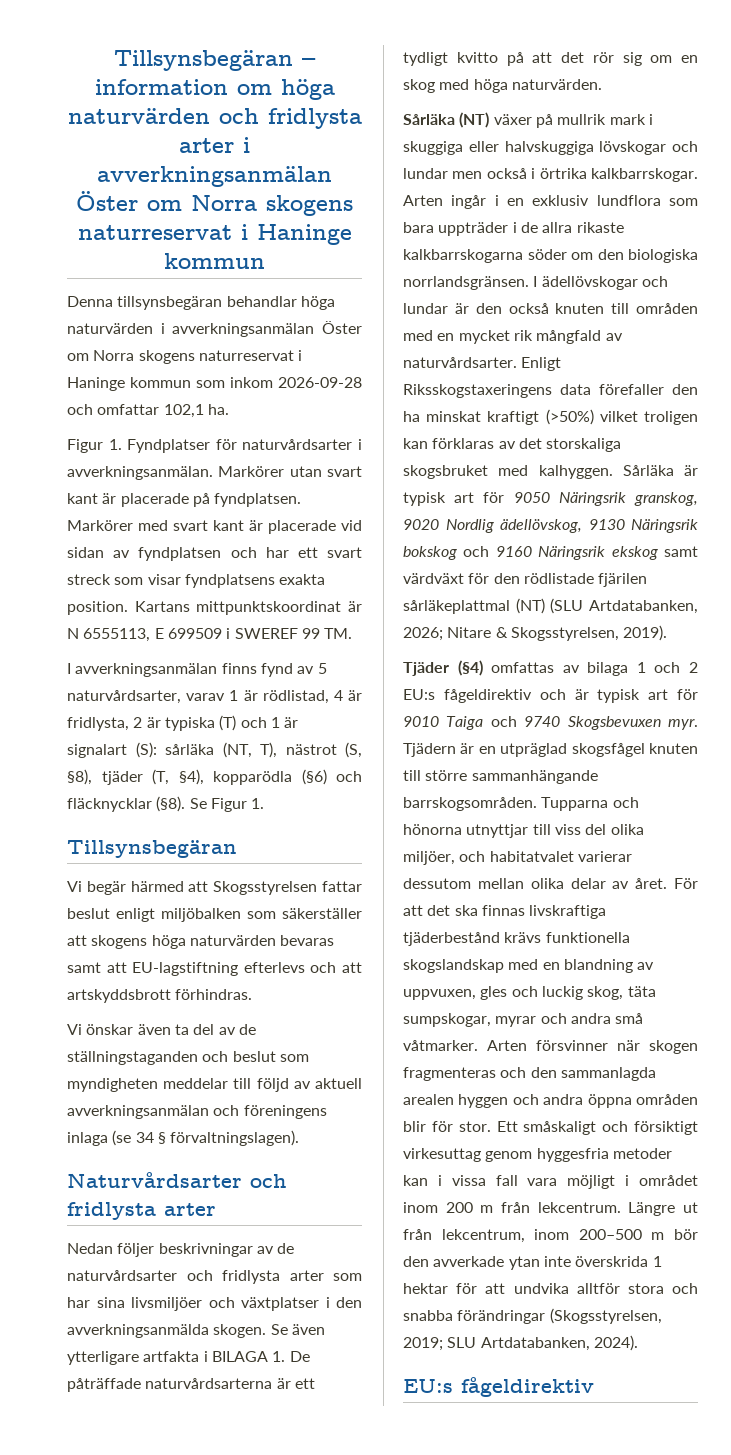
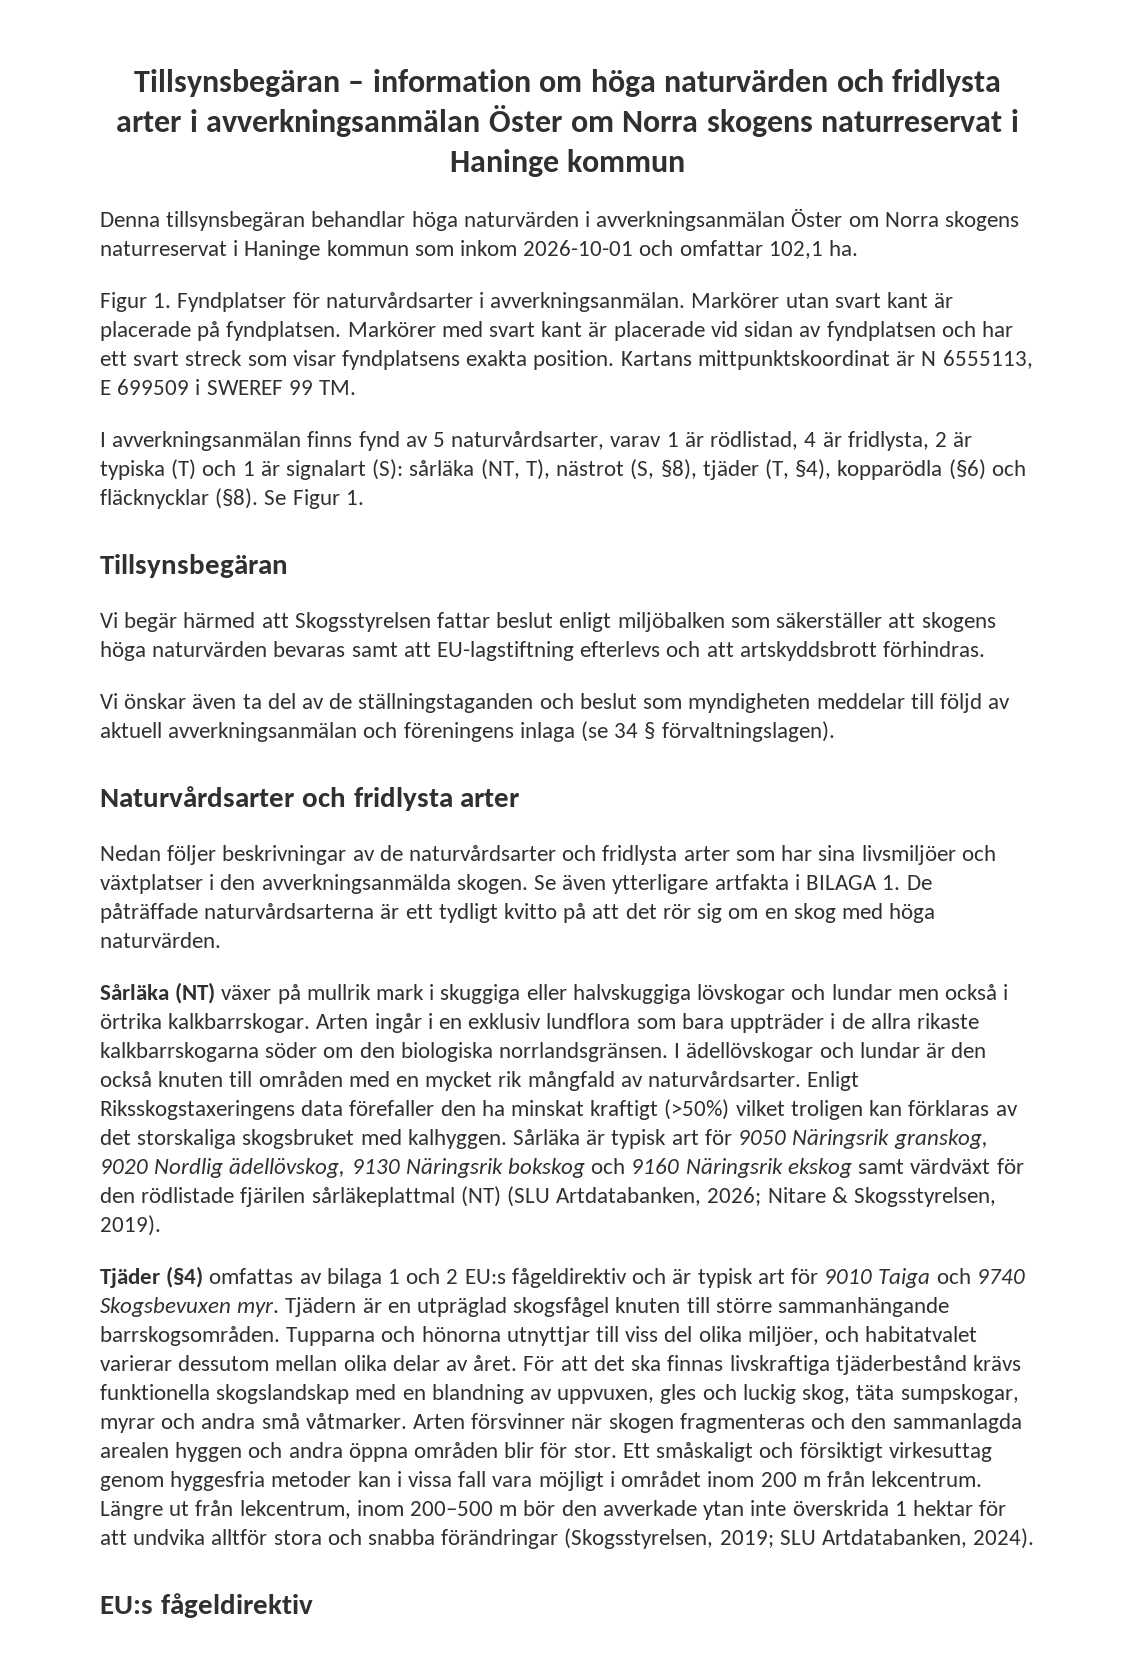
- Denna tillsynsbegäran behandlar höga naturvärden i avverkningsanmälan Öster om Norra skogens naturreservat i Haninge kommun som inkom 2026-09-28 och omfattar 102,1 ha.
+ Denna tillsynsbegäran behandlar höga naturvärden i avverkningsanmälan Öster om Norra skogens naturreservat i Haninge kommun som inkom 2026-10-01 och omfattar 102,1 ha.

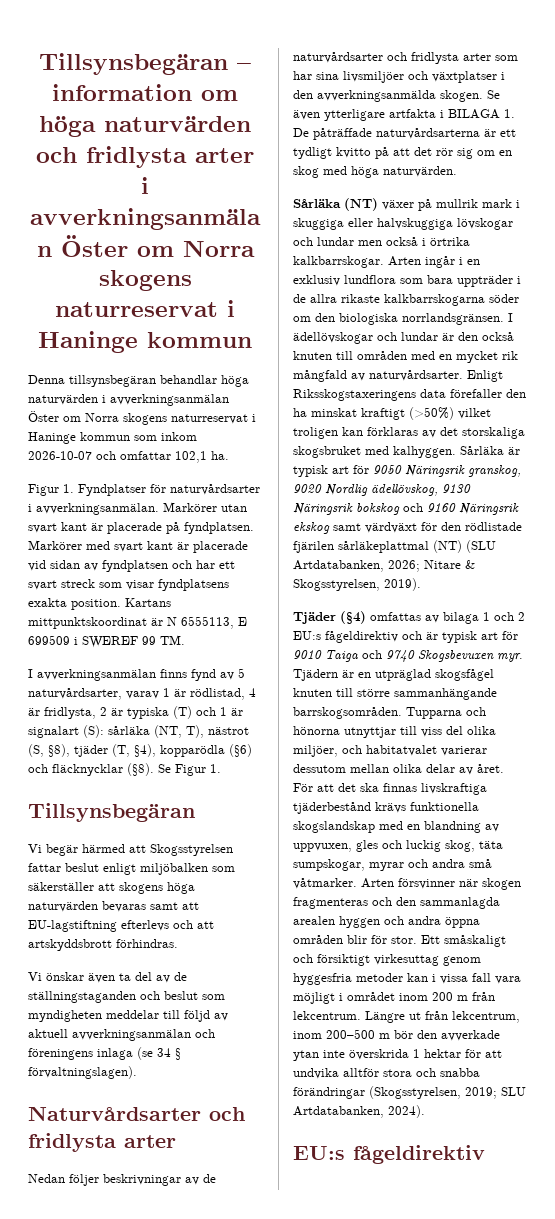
- Denna tillsynsbegäran behandlar höga naturvärden i avverkningsanmälan Öster om Norra skogens naturreservat i Haninge kommun som inkom 2026-10-01 och omfattar 102,1 ha.
+ Denna tillsynsbegäran behandlar höga naturvärden i avverkningsanmälan Öster om Norra skogens naturreservat i Haninge kommun som inkom 2026-10-07 och omfattar 102,1 ha.

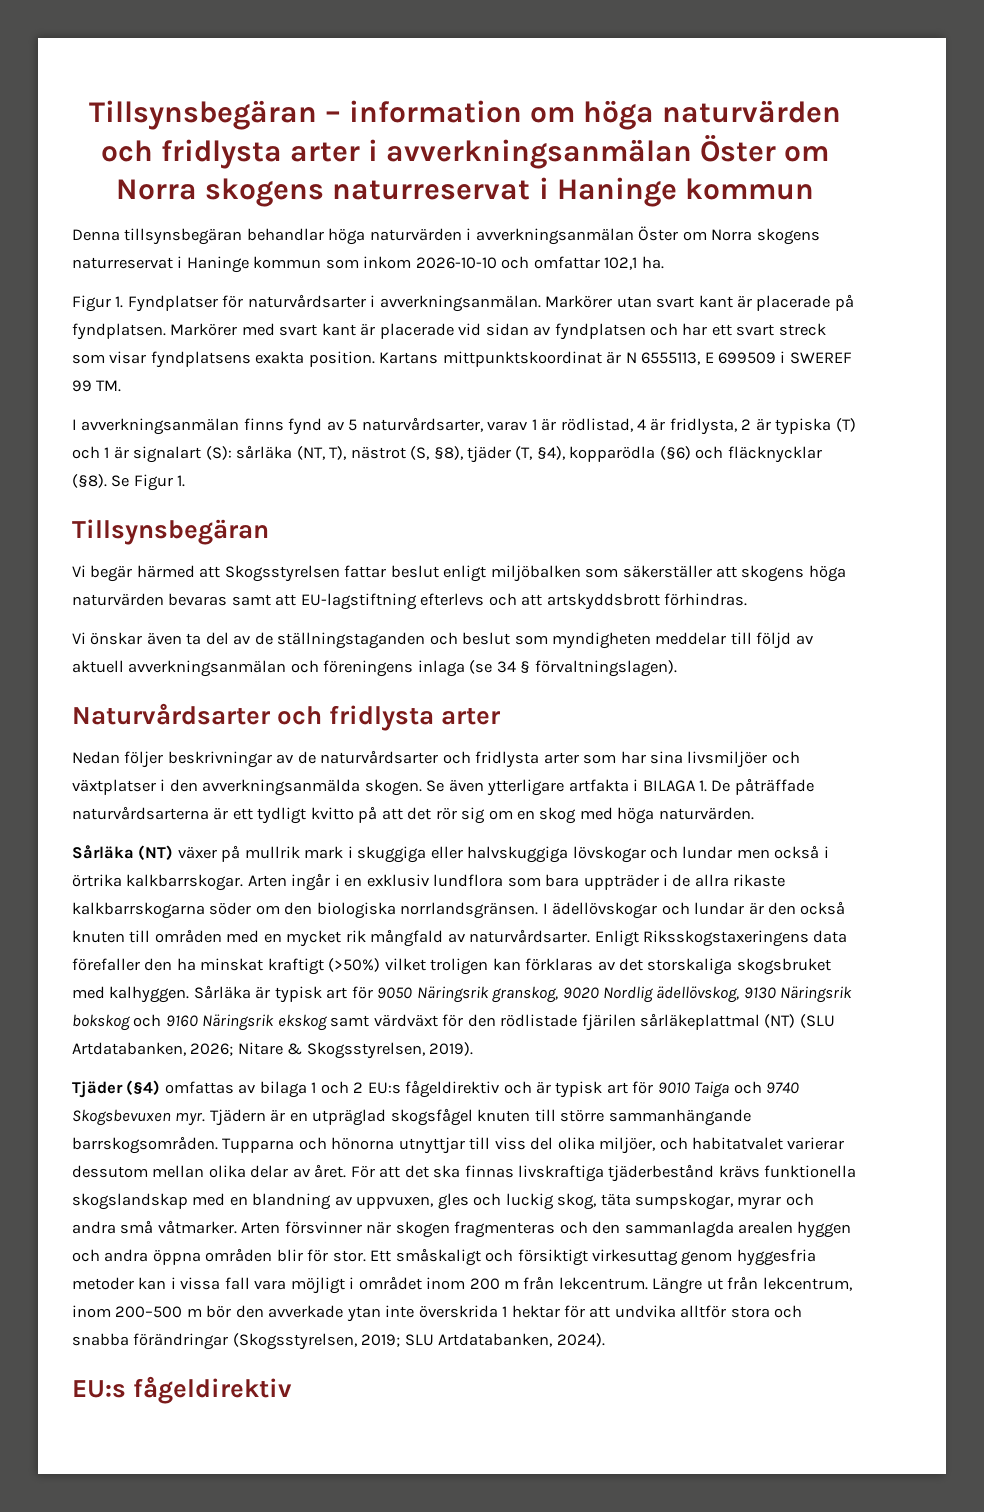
- Denna tillsynsbegäran behandlar höga naturvärden i avverkningsanmälan Öster om Norra skogens naturreservat i Haninge kommun som inkom 2026-10-07 och omfattar 102,1 ha.
+ Denna tillsynsbegäran behandlar höga naturvärden i avverkningsanmälan Öster om Norra skogens naturreservat i Haninge kommun som inkom 2026-10-10 och omfattar 102,1 ha.

